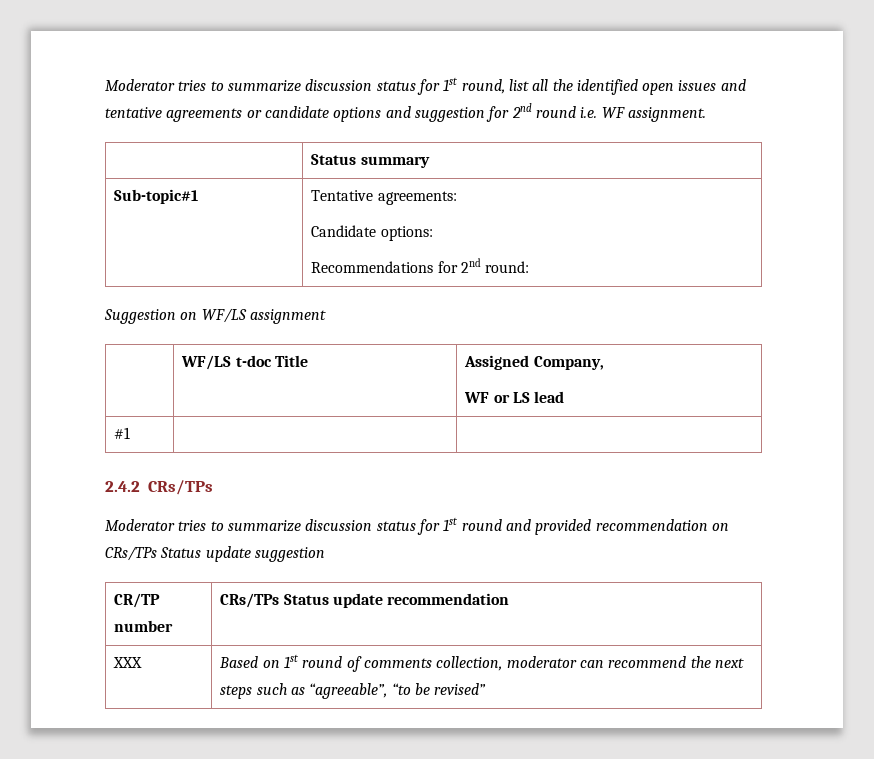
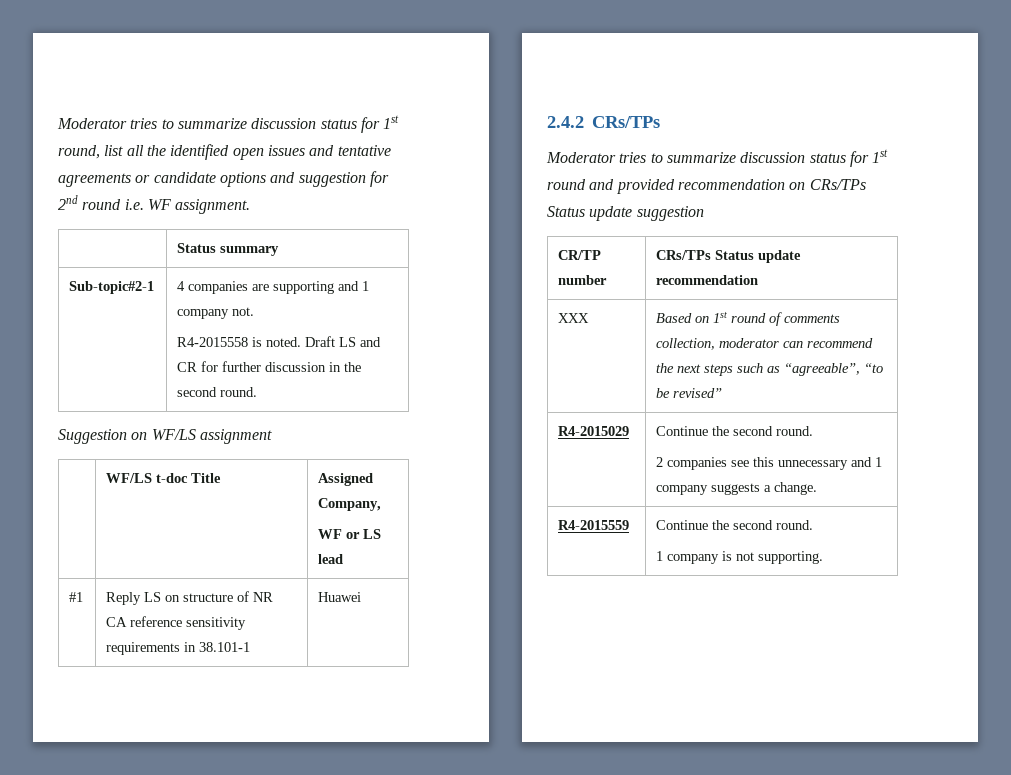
- Sub-topic#1 | Tentative agreements:
- Candidate options:
- Recommendations for 2nd round:
+ Sub-topic#2-1 | 4 companies are supporting and 1 company not.
+ R4-2015558 is noted. Draft LS and CR for further discussion in the second round.
- #1 | |
+ #1 | Reply LS on structure of NR CA reference sensitivity requirements in 38.101-1 | Huawei
+ R4-2015029 | Continue the second round.
+ 2 companies see this unnecessary and 1 company suggests a change.
+ R4-2015559 | Continue the second round.
+ 1 company is not supporting.

